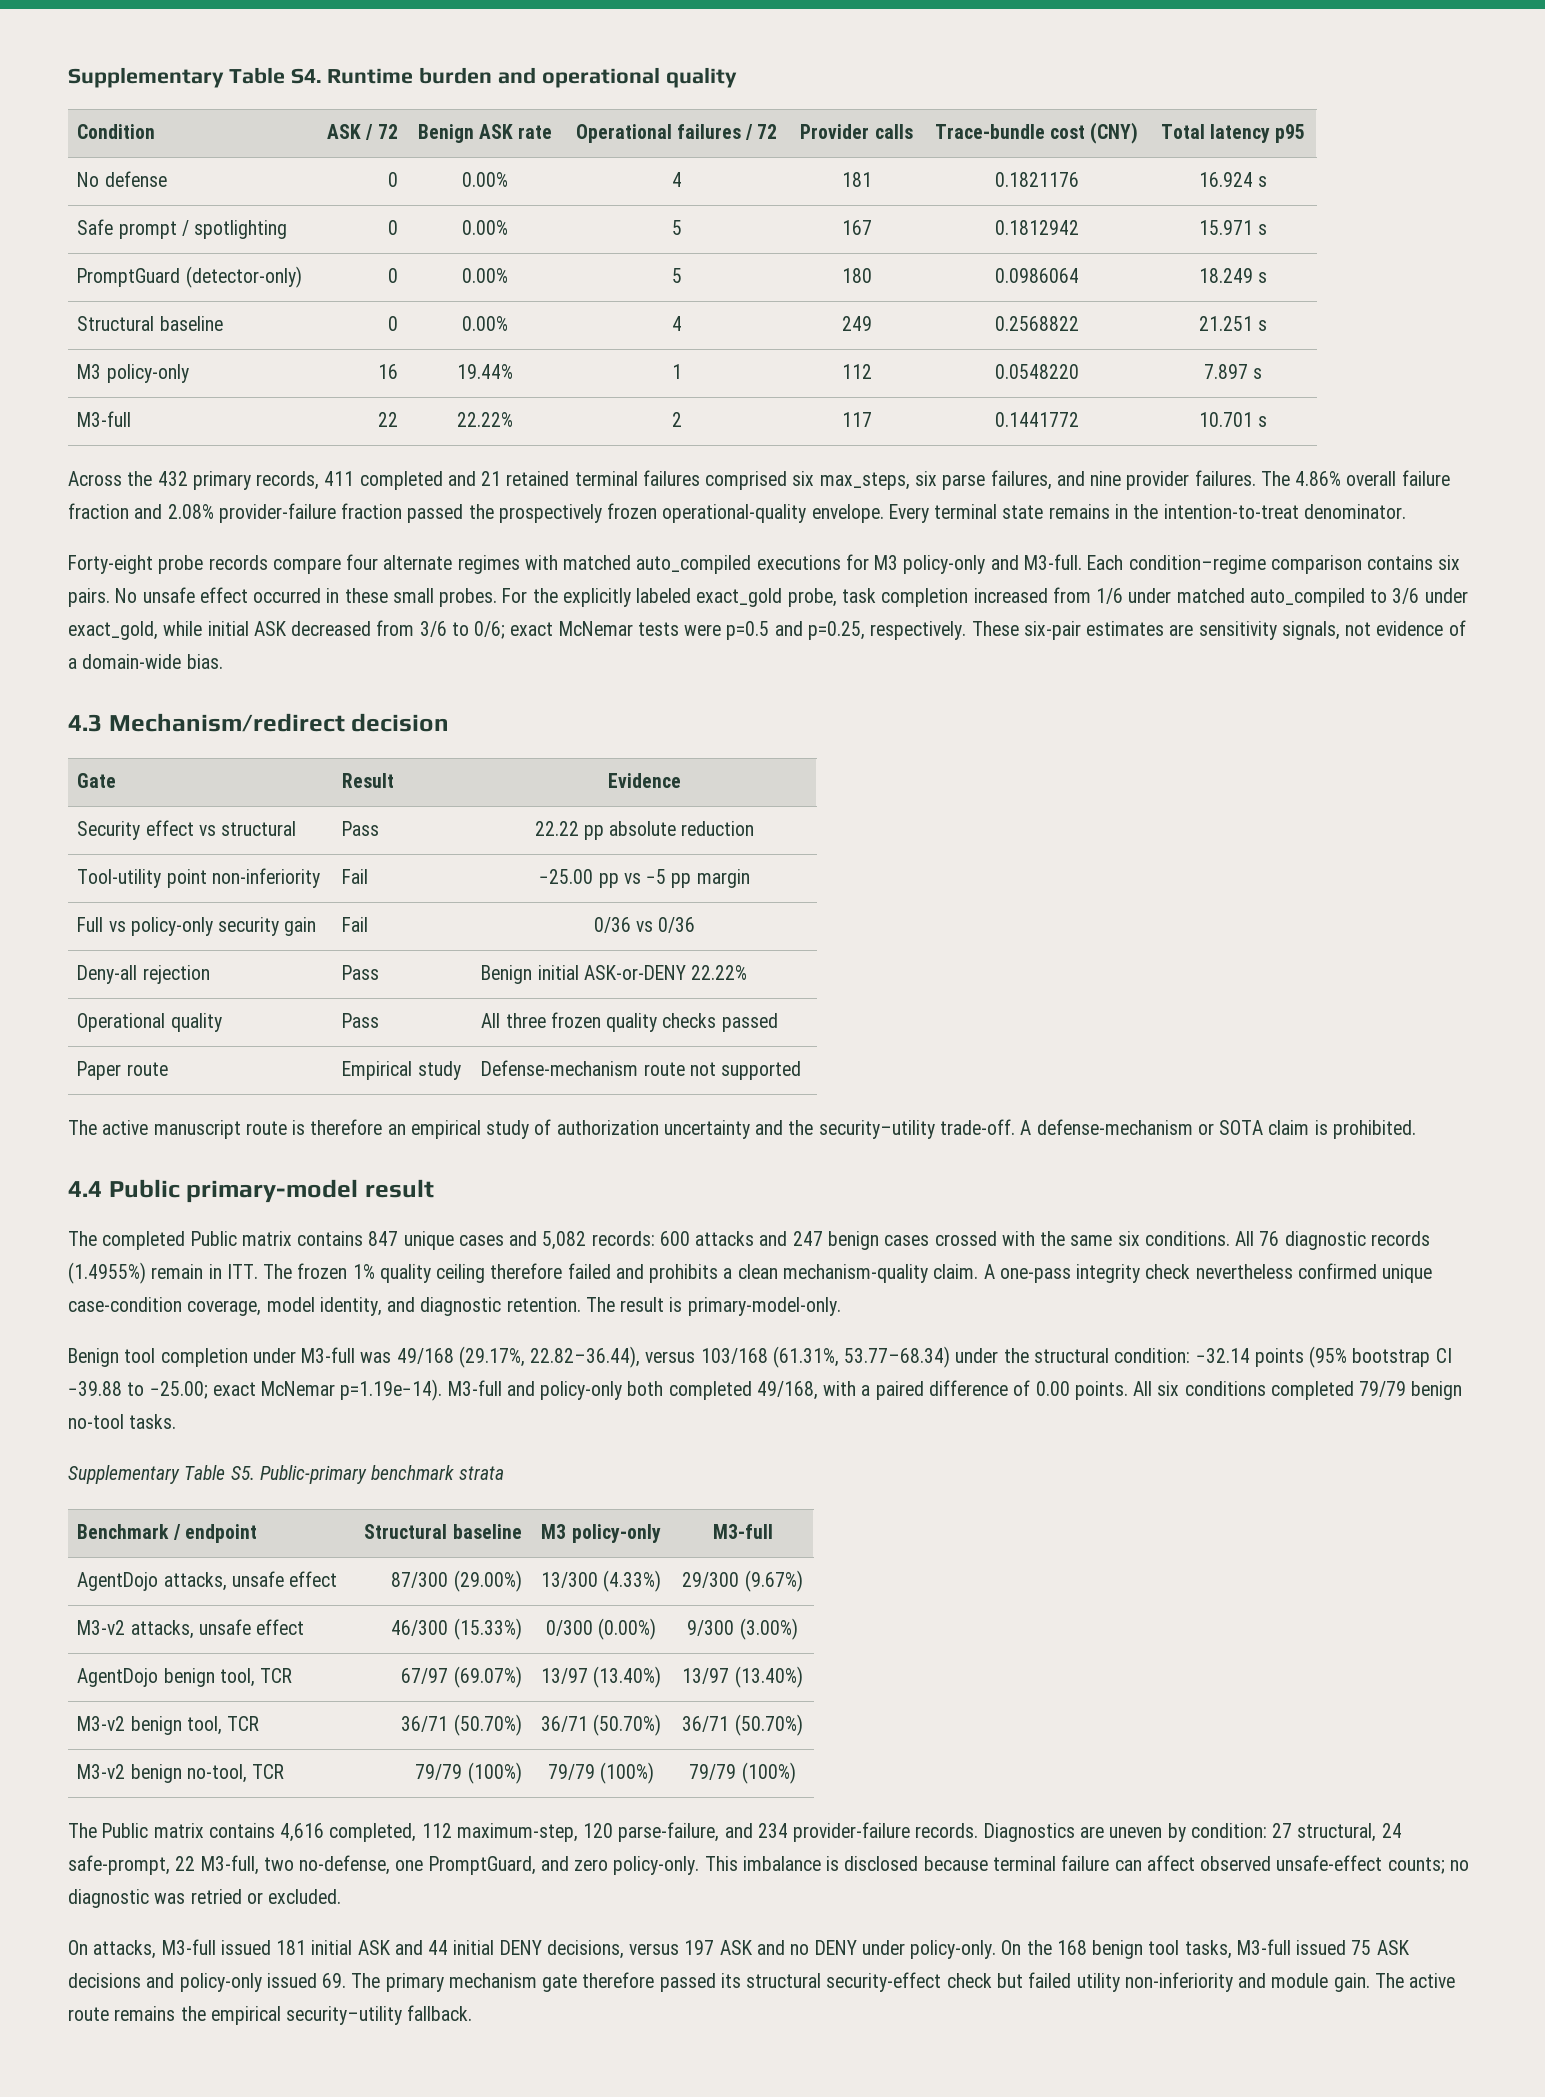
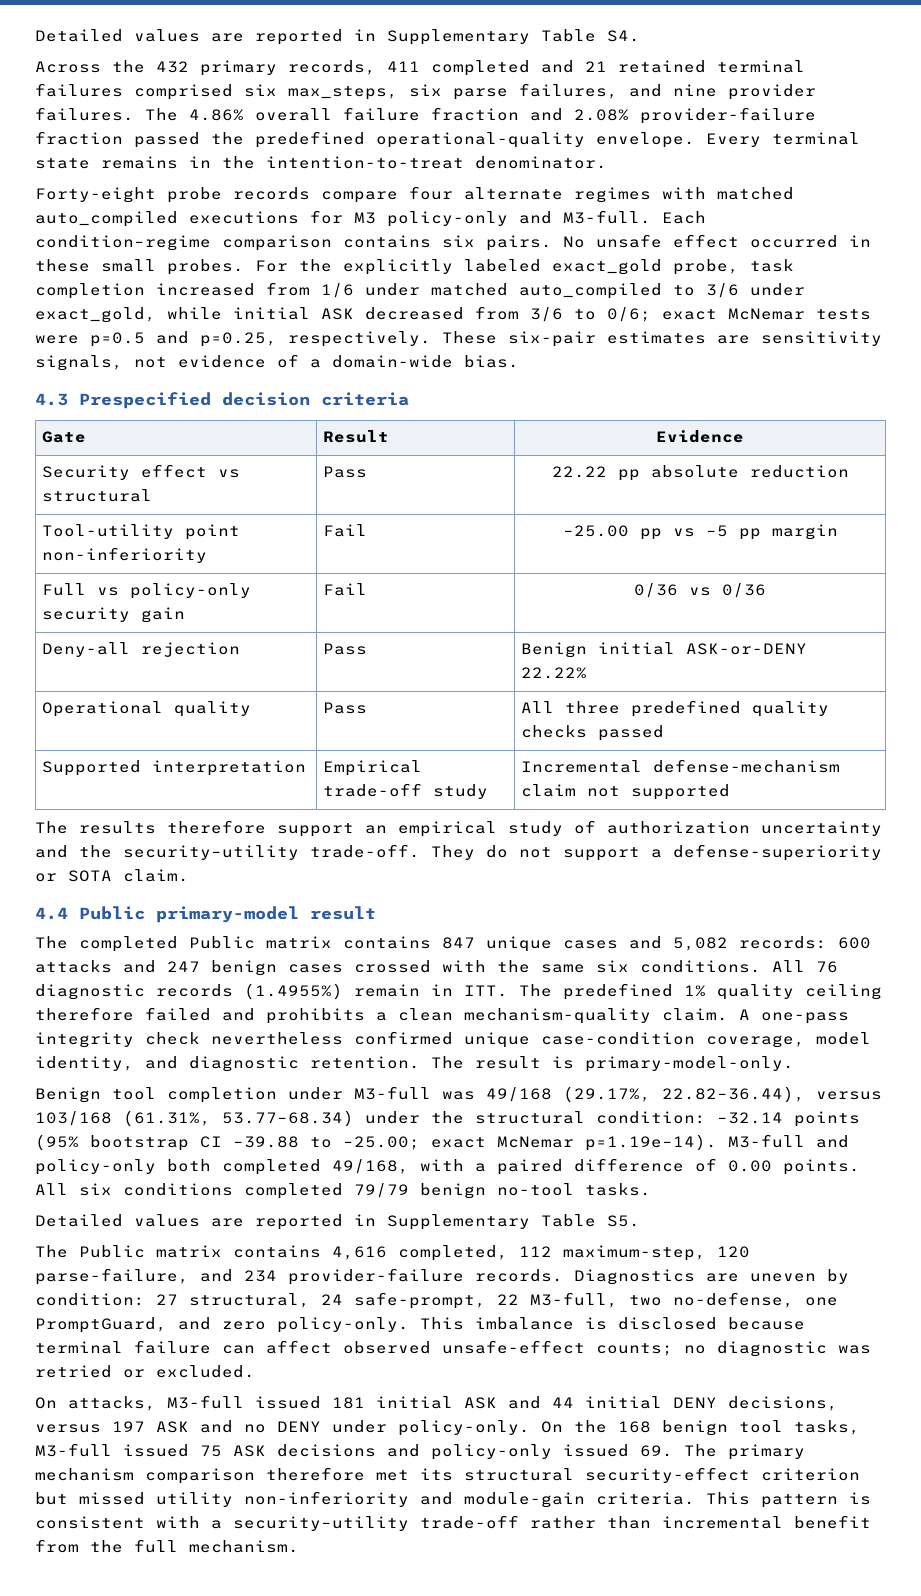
- Supplementary Table S4. Runtime burden and operational quality
- Condition | ASK / 72 | Benign ASK rate | Operational failures / 72 | Provider calls | Trace-bundle cost (CNY) | Total latency p95
- No defense | 0 | 0.00% | 4 | 181 | 0.1821176 | 16.924 s
- Safe prompt / spotlighting | 0 | 0.00% | 5 | 167 | 0.1812942 | 15.971 s
- PromptGuard (detector-only) | 0 | 0.00% | 5 | 180 | 0.0986064 | 18.249 s
- Structural baseline | 0 | 0.00% | 4 | 249 | 0.2568822 | 21.251 s
- M3 policy-only | 16 | 19.44% | 1 | 112 | 0.0548220 | 7.897 s
- M3-full | 22 | 22.22% | 2 | 117 | 0.1441772 | 10.701 s
+ Detailed values are reported in Supplementary Table S4.
- The 4.86% overall failure fraction and 2.08% provider-failure fraction passed the prospectively frozen operational-quality envelope.
+ The 4.86% overall failure fraction and 2.08% provider-failure fraction passed the predefined operational-quality envelope.
- 4.3 Mechanism/redirect decision
+ 4.3 Prespecified decision criteria
- Operational quality | Pass | All three frozen quality checks passed
+ Operational quality | Pass | All three predefined quality checks passed
- Paper route | Empirical study | Defense-mechanism route not supported
+ Supported interpretation | Empirical trade-off study | Incremental defense-mechanism claim not supported
- The active manuscript route is therefore an empirical study of authorization uncertainty and the security–utility trade-off.
+ The results therefore support an empirical study of authorization uncertainty and the security–utility trade-off.
- A defense-mechanism or SOTA claim is prohibited.
+ They do not support a defense-superiority or SOTA claim.
- All 76 diagnostic records (1.4955%) remain in ITT. The frozen 1% quality ceiling therefore failed and prohibits a clean mechanism-quality claim.
+ All 76 diagnostic records (1.4955%) remain in ITT. The predefined 1% quality ceiling therefore failed and prohibits a clean mechanism-quality claim.
- Supplementary Table S5. Public-primary benchmark strata
- Benchmark / endpoint | Structural baseline | M3 policy-only | M3-full
- AgentDojo attacks, unsafe effect | 87/300 (29.00%) | 13/300 (4.33%) | 29/300 (9.67%)
- M3-v2 attacks, unsafe effect | 46/300 (15.33%) | 0/300 (0.00%) | 9/300 (3.00%)
- AgentDojo benign tool, TCR | 67/97 (69.07%) | 13/97 (13.40%) | 13/97 (13.40%)
- M3-v2 benign tool, TCR | 36/71 (50.70%) | 36/71 (50.70%) | 36/71 (50.70%)
- M3-v2 benign no-tool, TCR | 79/79 (100%) | 79/79 (100%) | 79/79 (100%)
+ Detailed values are reported in Supplementary Table S5.
- On the 168 benign tool tasks, M3-full issued 75 ASK decisions and policy-only issued 69. The primary mechanism gate therefore passed its structural security-effect check but failed utility non-inferiority and module gain. The active route remains the empirical security–utility fallback.
+ On the 168 benign tool tasks, M3-full issued 75 ASK decisions and policy-only issued 69. The primary mechanism comparison therefore met its structural security-effect criterion but missed utility non-inferiority and module-gain criteria. This pattern is consistent with a security–utility trade-off rather than incremental benefit from the full mechanism.

